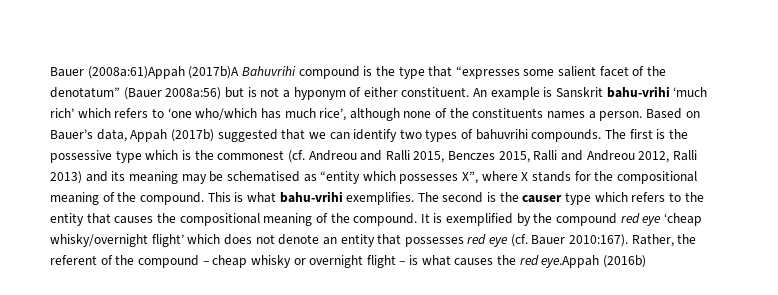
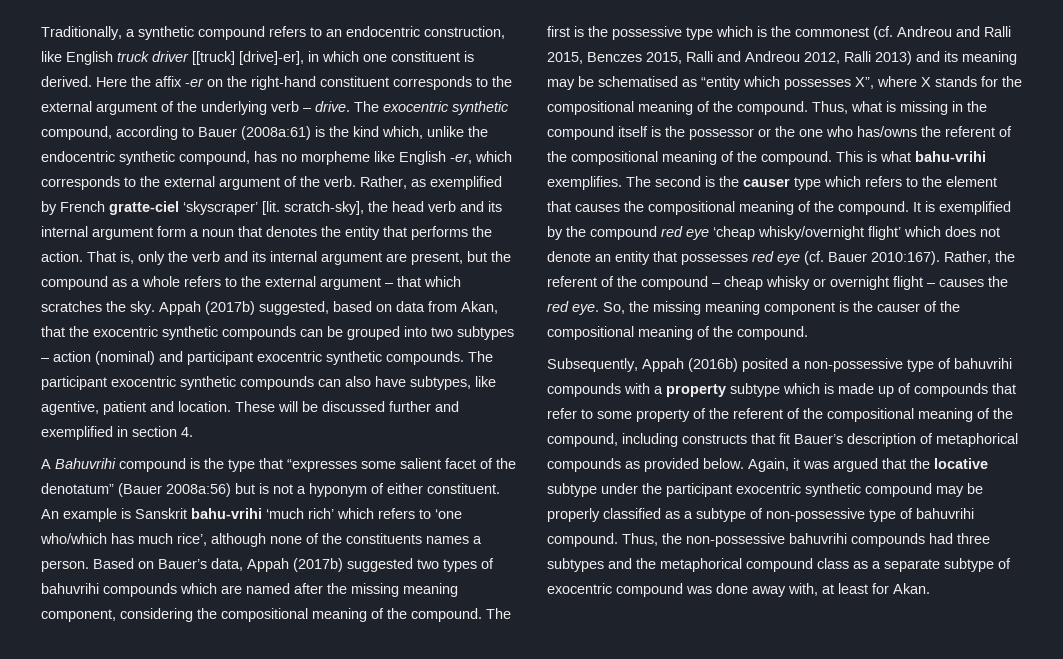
- Bauer (2008a:61)Appah (2017b)A Bahuvrihi compound is the type that “expresses some salient facet of the denotatum” (Bauer 2008a:56) but is not a hyponym of either constituent.
+ Traditionally, a synthetic compound refers to an endocentric construction, like English truck driver [[truck] [drive]-er], in which one constituent is derived. Here the affix -er on the right-hand constituent corresponds to the external argument of the underlying verb – drive. The exocentric synthetic compound, according to Bauer (2008a:61) is the kind which, unlike the endocentric synthetic compound, has no morpheme like English -er, which corresponds to the external argument of the verb. Rather, as exemplified by French gratte-ciel ‘skyscraper’ [lit. scratch-sky], the head verb and its internal argument form a noun that denotes the entity that performs the action. That is, only the verb and its internal argument are present, but the compound as a whole refers to the external argument – that which scratches the sky. Appah (2017b) suggested, based on data from Akan, that the exocentric synthetic compounds can be grouped into two subtypes – action (nominal) and participant exocentric synthetic compounds. The participant exocentric synthetic compounds can also have subtypes, like agentive, patient and location. These will be discussed further and exemplified in section 4.
+ A Bahuvrihi compound is the type that “expresses some salient facet of the denotatum” (Bauer 2008a:56) but is not a hyponym of either constituent.
- Based on Bauer’s data, Appah (2017b) suggested that we can identify two types of bahuvrihi compounds.
+ Based on Bauer’s data, Appah (2017b) suggested two types of bahuvrihi compounds which are named after the missing meaning component, considering the compositional meaning of the compound.
+ Thus, what is missing in the compound itself is the possessor or the one who has/owns the referent of the compositional meaning of the compound.
- The second is the causer type which refers to the entity that causes the compositional meaning of the compound.
+ The second is the causer type which refers to the element that causes the compositional meaning of the compound.
- Rather, the referent of the compound – cheap whisky or overnight flight – is what causes the red eye.Appah (2016b)
+ Rather, the referent of the compound – cheap whisky or overnight flight – causes the red eye. So, the missing meaning component is the causer of the compositional meaning of the compound.
+ Subsequently, Appah (2016b) posited a non-possessive type of bahuvrihi compounds with a property subtype which is made up of compounds that refer to some property of the referent of the compositional meaning of the compound, including constructs that fit Bauer’s description of metaphorical compounds as provided below. Again, it was argued that the locative subtype under the participant exocentric synthetic compound may be properly classified as a subtype of non-possessive type of bahuvrihi compound. Thus, the non-possessive bahuvrihi compounds had three subtypes and the metaphorical compound class as a separate subtype of exocentric compound was done away with, at least for Akan.

